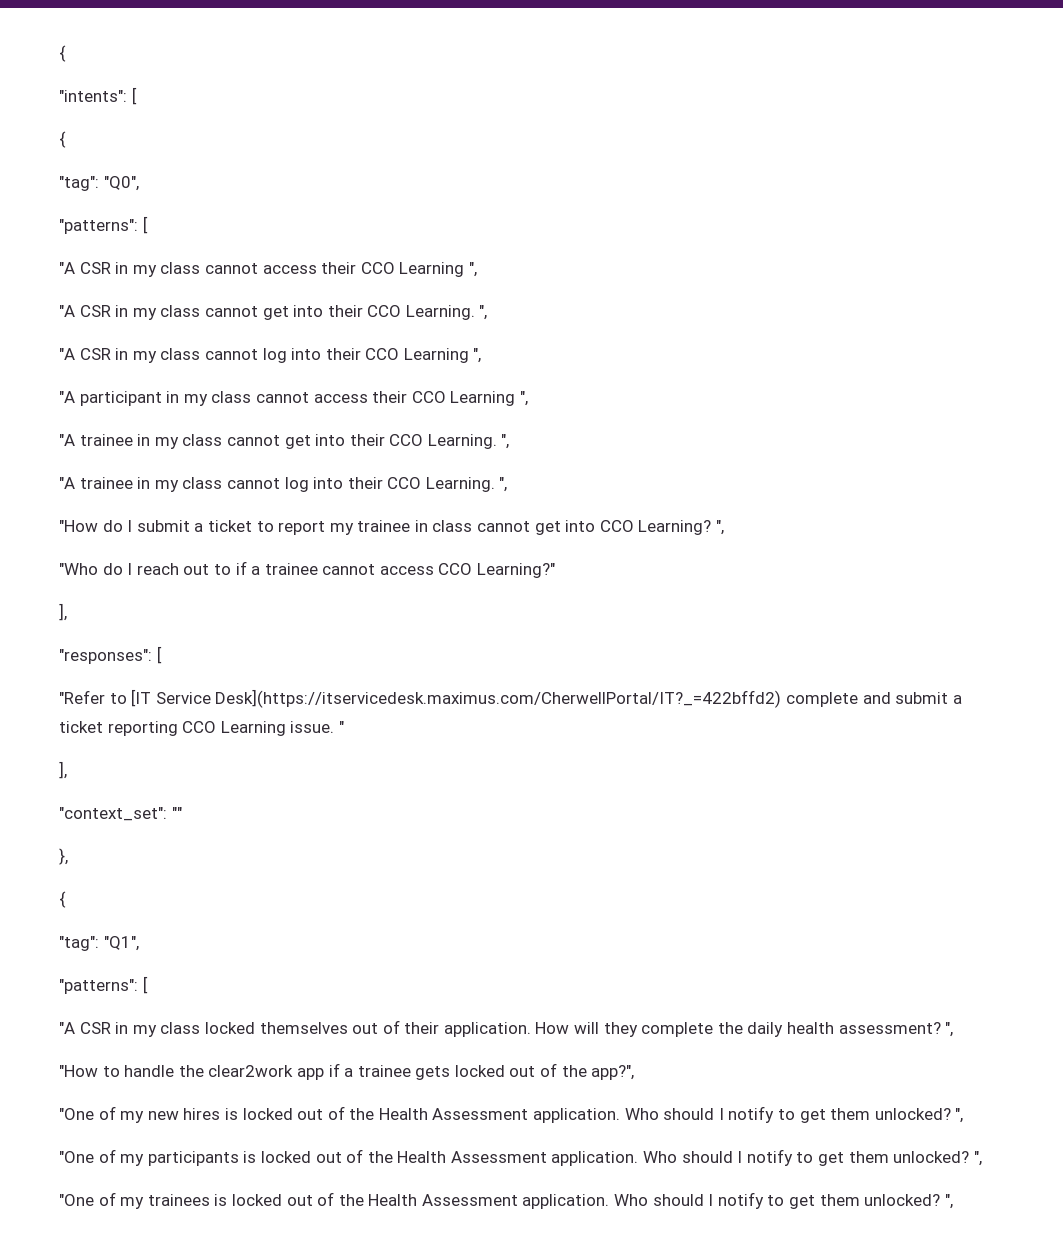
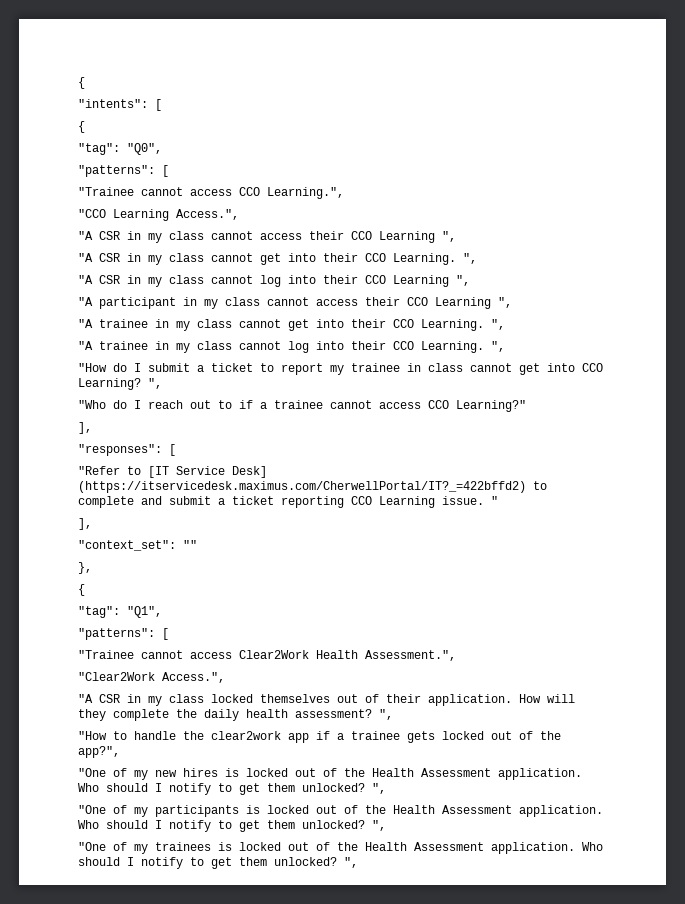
+ "Trainee cannot access CCO Learning.",
+ "CCO Learning Access.",
- "Refer to [IT Service Desk](https://itservicedesk.maximus.com/CherwellPortal/IT?_=422bffd2) complete and submit a ticket reporting CCO Learning issue.
+ "Refer to [IT Service Desk] (https://itservicedesk.maximus.com/CherwellPortal/IT?_=422bffd2) to complete and submit a ticket reporting CCO Learning issue.
+ "Trainee cannot access Clear2Work Health Assessment.",
+ "Clear2Work Access.",

